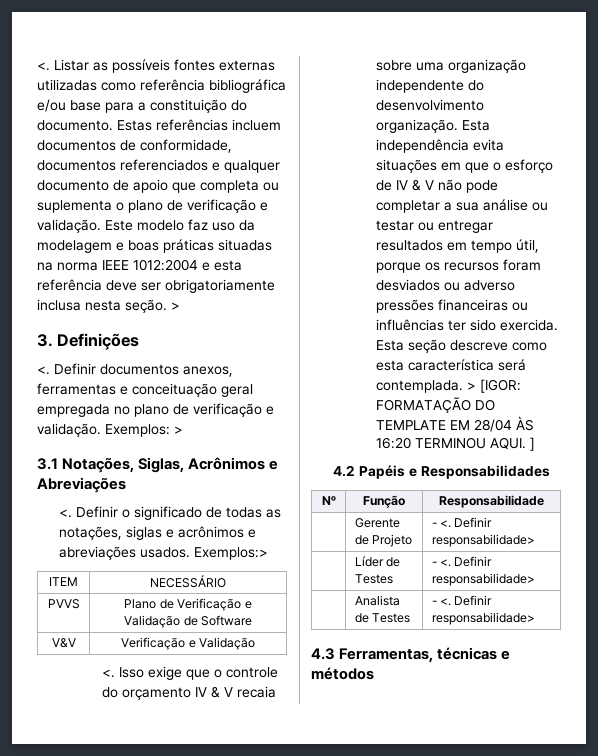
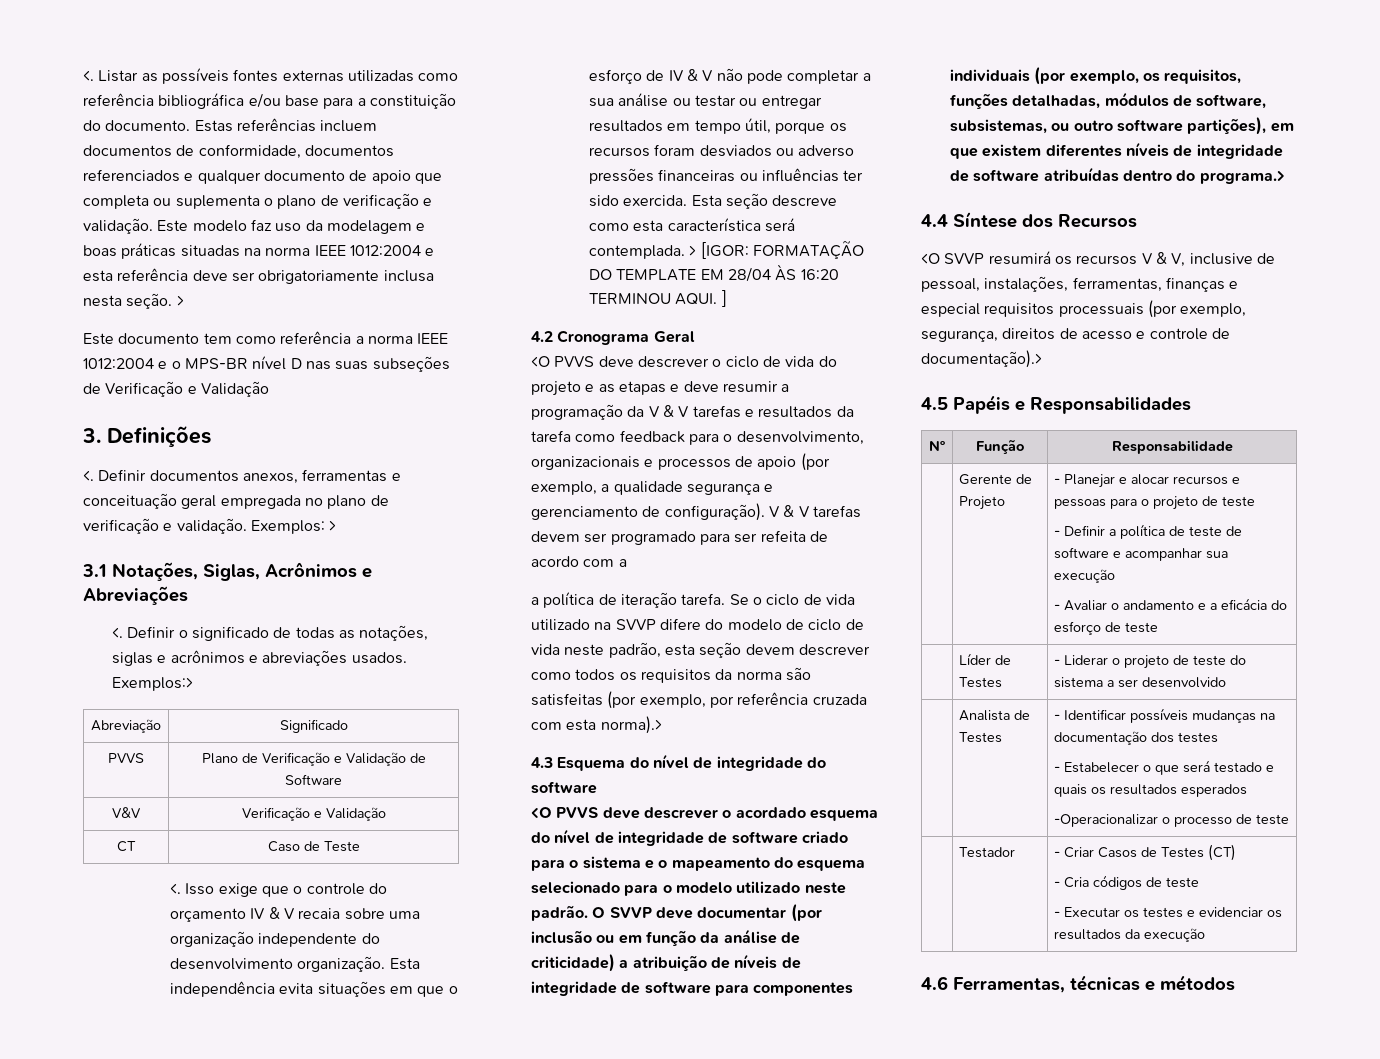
+ Este documento tem como referência a norma IEEE 1012:2004 e o MPS-BR nível D nas suas subseções de Verificação e Validação
- ITEM | NECESSÁRIO
+ Abreviação | Significado
+ CT | Caso de Teste
- 4.2 Papéis e Responsabilidades
+ 4.2 Cronograma Geral
+ <O PVVS deve descrever o ciclo de vida do projeto e as etapas e deve resumir a programação da V & V tarefas e resultados da tarefa como feedback para o desenvolvimento, organizacionais e processos de apoio (por exemplo, a qualidade segurança e gerenciamento de configuração). V & V tarefas devem ser programado para ser refeita de acordo com a
+ a política de iteração tarefa. Se o ciclo de vida utilizado na SVVP difere do modelo de ciclo de vida neste padrão, esta seção devem descrever como todos os requisitos da norma são satisfeitas (por exemplo, por referência cruzada com esta norma).>
+ 4.3 Esquema do nível de integridade do software
+ <O PVVS deve descrever o acordado esquema do nível de integridade de software criado para o sistema e o mapeamento do esquema selecionado para o modelo utilizado neste padrão. O SVVP deve documentar (por inclusão ou em função da análise de criticidade) a atribuição de níveis de integridade de software para componentes individuais (por exemplo, os requisitos, funções detalhadas, módulos de software, subsistemas, ou outro software partições), em que existem diferentes níveis de integridade de software atribuídas dentro do programa.>
+ 4.4 Síntese dos Recursos
+ <O SVVP resumirá os recursos V & V, inclusive de pessoal, instalações, ferramentas, finanças e especial requisitos processuais (por exemplo, segurança, direitos de acesso e controle de documentação).>
+ 4.5 Papéis e Responsabilidades
- | Gerente de Projeto | - <. Definir responsabilidade>
- | Líder de Testes | - <. Definir responsabilidade>
- | Analista de Testes | - <. Definir responsabilidade>
- 4.3 Ferramentas, técnicas e métodos
+ | Gerente de Projeto | - Planejar e alocar recursos e pessoas para o projeto de teste
+ - Definir a política de teste de software e acompanhar sua execução
+ - Avaliar o andamento e a eficácia do esforço de teste
+ | Líder de Testes | - Liderar o projeto de teste do sistema a ser desenvolvido
+ | Analista de Testes | - Identificar possíveis mudanças na documentação dos testes
+ - Estabelecer o que será testado e quais os resultados esperados
+ -Operacionalizar o processo de teste
+ | Testador | - Criar Casos de Testes (CT)
+ - Cria códigos de teste
+ - Executar os testes e evidenciar os resultados da execução
+ 4.6 Ferramentas, técnicas e métodos

